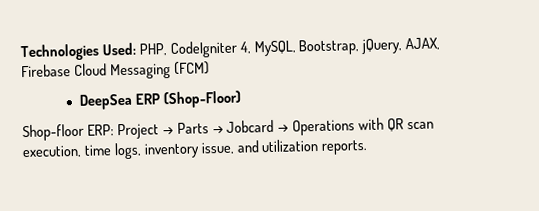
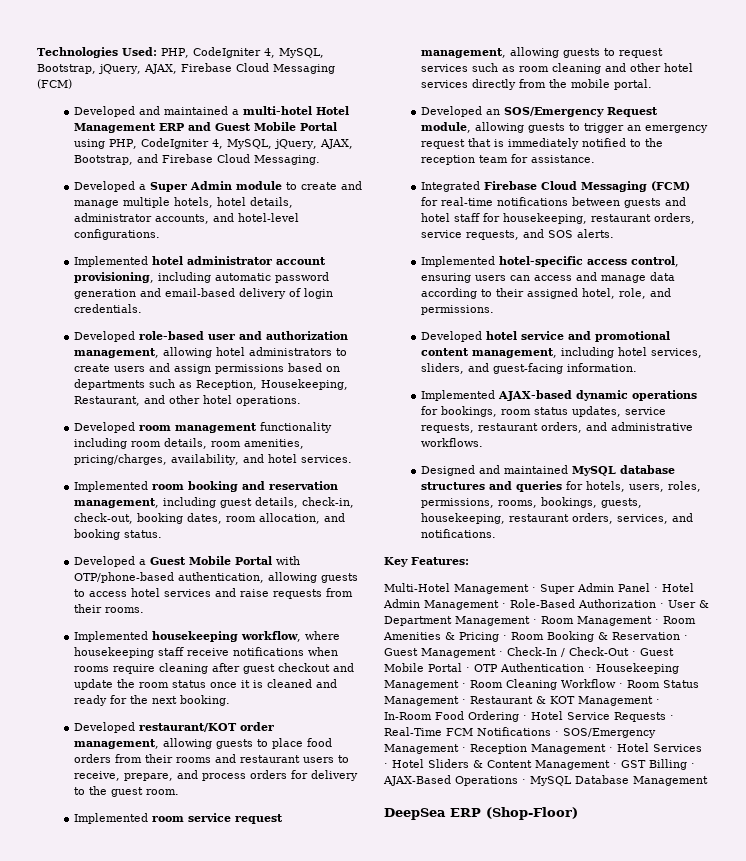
+ Developed and maintained a multi-hotel Hotel Management ERP and Guest Mobile Portal using PHP, CodeIgniter 4, MySQL, jQuery, AJAX, Bootstrap, and Firebase Cloud Messaging.
+ Developed a Super Admin module to create and manage multiple hotels, hotel details, administrator accounts, and hotel-level configurations.
+ Implemented hotel administrator account provisioning, including automatic password generation and email-based delivery of login credentials.
+ Developed role-based user and authorization management, allowing hotel administrators to create users and assign permissions based on departments such as Reception, Housekeeping, Restaurant, and other hotel operations.
+ Developed room management functionality including room details, room amenities, pricing/charges, availability, and hotel services.
+ Implemented room booking and reservation management, including guest details, check-in, check-out, booking dates, room allocation, and booking status.
+ Developed a Guest Mobile Portal with OTP/phone-based authentication, allowing guests to access hotel services and raise requests from their rooms.
+ Implemented housekeeping workflow, where housekeeping staff receive notifications when rooms require cleaning after guest checkout and update the room status once it is cleaned and ready for the next booking.
+ Developed restaurant/KOT order management, allowing guests to place food orders from their rooms and restaurant users to receive, prepare, and process orders for delivery to the guest room.
+ Implemented room service request management, allowing guests to request services such as room cleaning and other hotel services directly from the mobile portal.
+ Developed an SOS/Emergency Request module, allowing guests to trigger an emergency request that is immediately notified to the reception team for assistance.
+ Integrated Firebase Cloud Messaging (FCM) for real-time notifications between guests and hotel staff for housekeeping, restaurant orders, service requests, and SOS alerts.
+ Implemented hotel-specific access control, ensuring users can access and manage data according to their assigned hotel, role, and permissions.
+ Developed hotel service and promotional content management, including hotel services, sliders, and guest-facing information.
+ Implemented AJAX-based dynamic operations for bookings, room status updates, service requests, restaurant orders, and administrative workflows.
+ Designed and maintained MySQL database structures and queries for hotels, users, roles, permissions, rooms, bookings, guests, housekeeping, restaurant orders, services, and notifications.
+ Key Features:
+ Multi-Hotel Management · Super Admin Panel · Hotel Admin Management · Role-Based Authorization · User & Department Management · Room Management · Room Amenities & Pricing · Room Booking & Reservation · Guest Management · Check-In / Check-Out · Guest Mobile Portal · OTP Authentication · Housekeeping Management · Room Cleaning Workflow · Room Status Management · Restaurant & KOT Management · In-Room Food Ordering · Hotel Service Requests · Real-Time FCM Notifications · SOS/Emergency Management · Reception Management · Hotel Services · Hotel Sliders & Content Management · GST Billing · AJAX-Based Operations · MySQL Database Management
  DeepSea ERP (Shop-Floor)
- Shop-floor ERP: Project → Parts → Jobcard → Operations with QR scan execution, time logs, inventory issue, and utilization reports.

